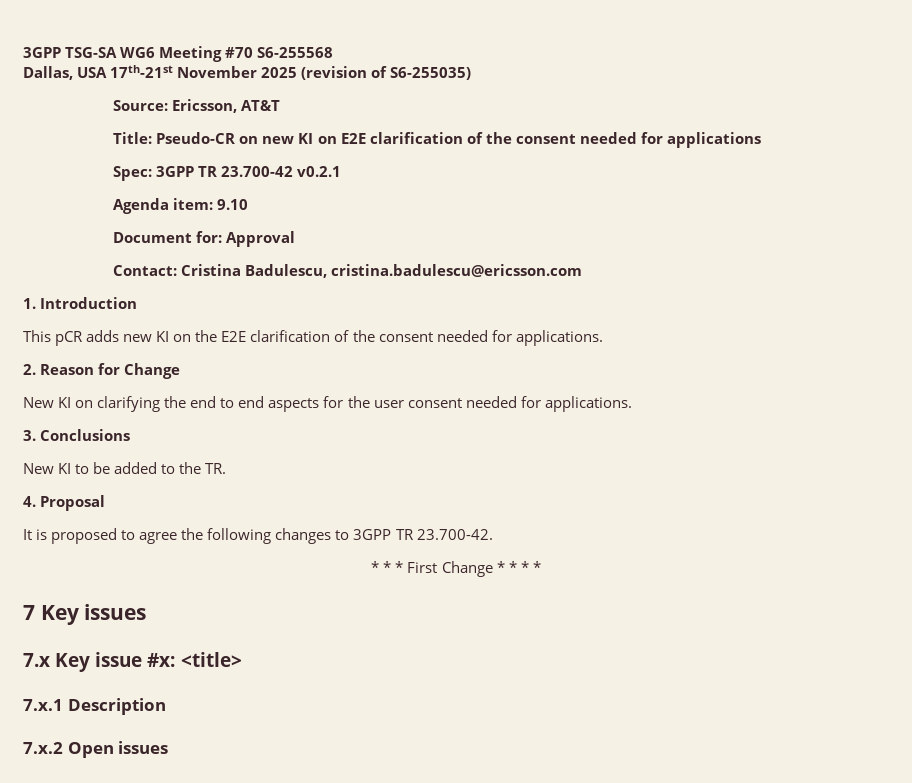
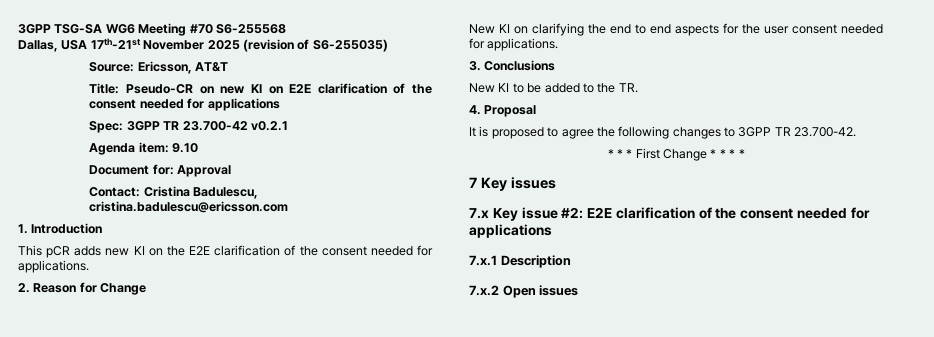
- 7.x Key issue #x: <title>
+ 7.x Key issue #2: E2E clarification of the consent needed for applications

